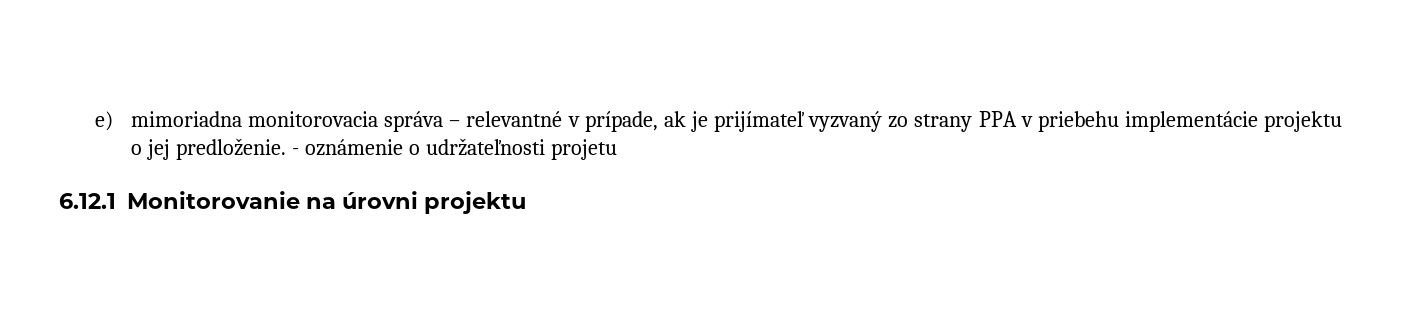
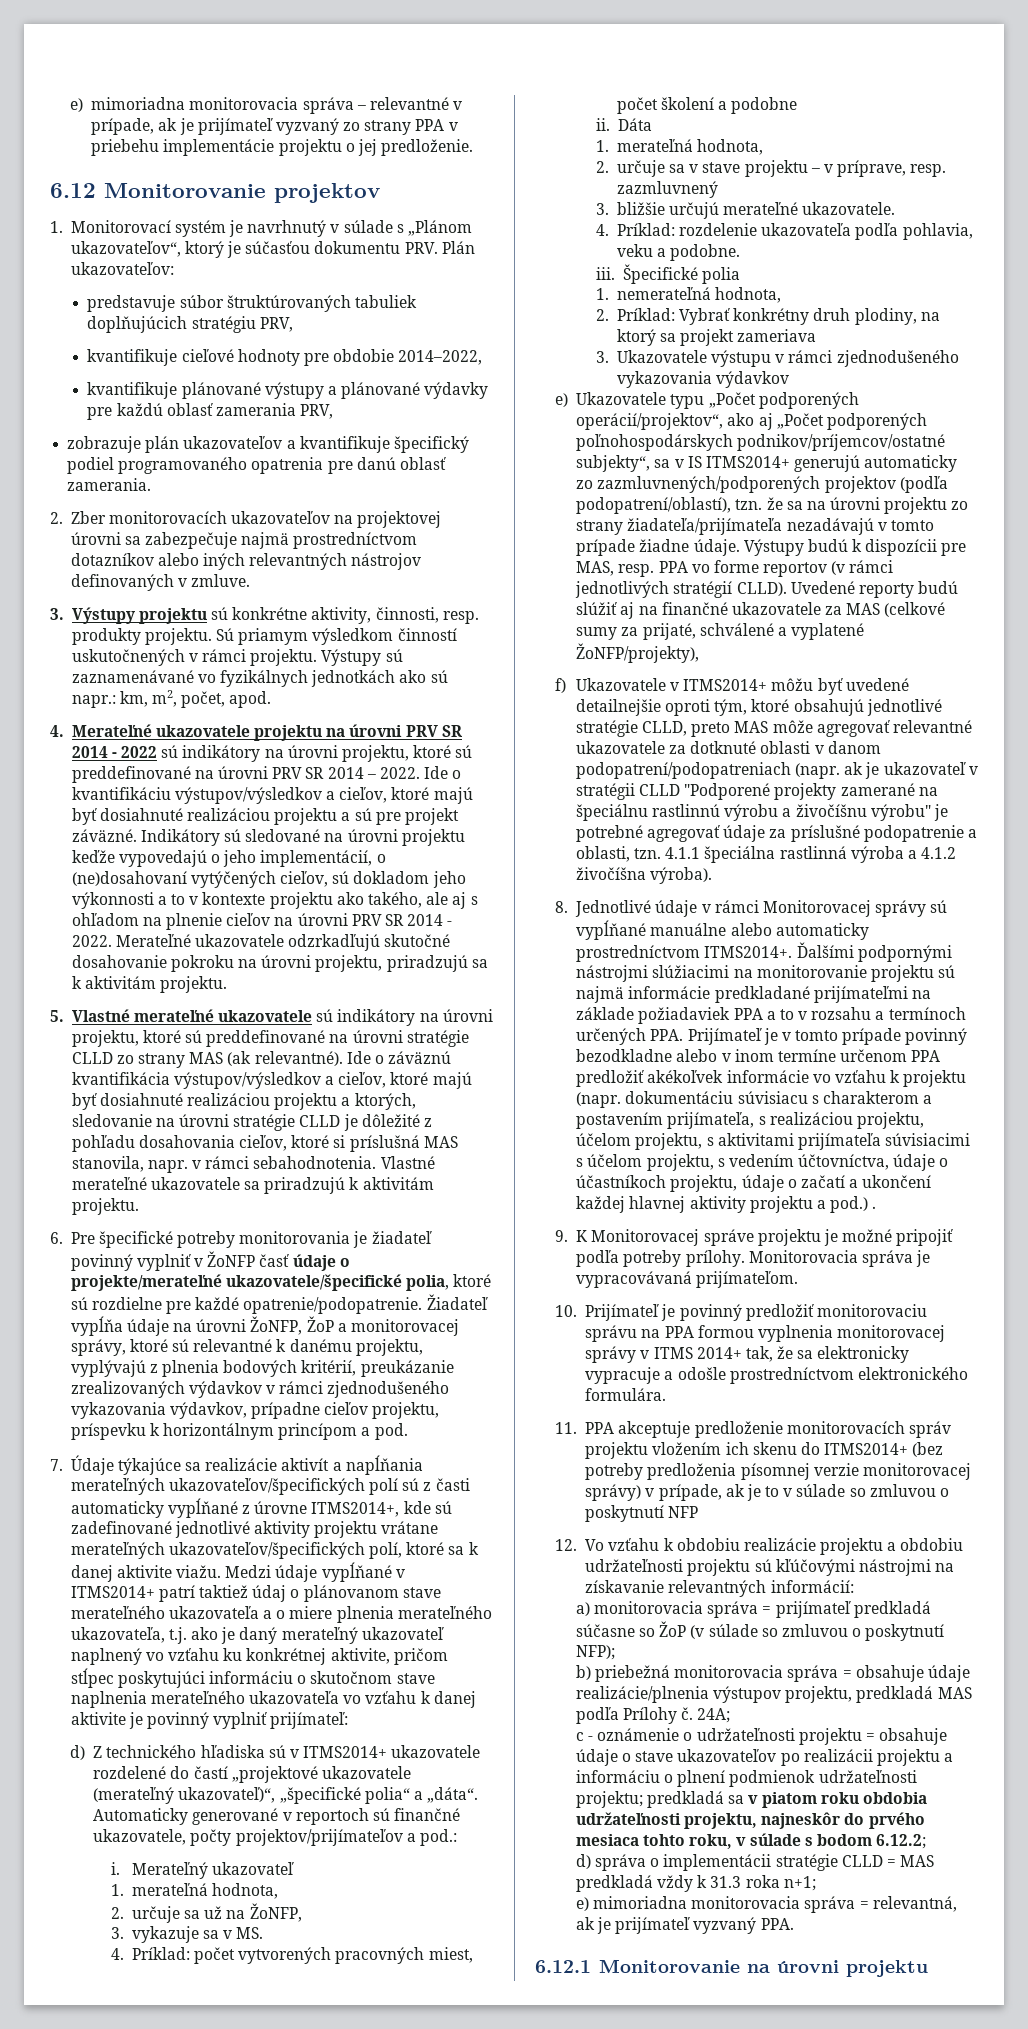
- e) mimoriadna monitorovacia správa – relevantné v prípade, ak je prijímateľ vyzvaný zo strany PPA v priebehu implementácie projektu o jej predloženie. - oznámenie o udržateľnosti projetu
+ e) mimoriadna monitorovacia správa – relevantné v prípade, ak je prijímateľ vyzvaný zo strany PPA v priebehu implementácie projektu o jej predloženie.
+ 6.12 Monitorovanie projektov
+ 1. Monitorovací systém je navrhnutý v súlade s „Plánom ukazovateľov“, ktorý je súčasťou dokumentu PRV. Plán ukazovateľov:
+ predstavuje súbor štruktúrovaných tabuliek doplňujúcich stratégiu PRV,
+ kvantifikuje cieľové hodnoty pre obdobie 2014–2022,
+ kvantifikuje plánované výstupy a plánované výdavky pre každú oblasť zamerania PRV,
+ zobrazuje plán ukazovateľov a kvantifikuje špecifický podiel programovaného opatrenia pre danú oblasť zamerania.
+ 2. Zber monitorovacích ukazovateľov na projektovej úrovni sa zabezpečuje najmä prostredníctvom dotazníkov alebo iných relevantných nástrojov definovaných v zmluve.
+ 3. Výstupy projektu sú konkrétne aktivity, činnosti, resp. produkty projektu. Sú priamym výsledkom činností uskutočnených v rámci projektu. Výstupy sú zaznamenávané vo fyzikálnych jednotkách ako sú napr.: km, m2, počet, apod.
+ 4. Merateľné ukazovatele projektu na úrovni PRV SR 2014 - 2022 sú indikátory na úrovni projektu, ktoré sú preddefinované na úrovni PRV SR 2014 – 2022. Ide o kvantifikáciu výstupov/výsledkov a cieľov, ktoré majú byť dosiahnuté realizáciou projektu a sú pre projekt záväzné. Indikátory sú sledované na úrovni projektu keďže vypovedajú o jeho implementácií, o (ne)dosahovaní vytýčených cieľov, sú dokladom jeho výkonnosti a to v kontexte projektu ako takého, ale aj s ohľadom na plnenie cieľov na úrovni PRV SR 2014 - 2022. Merateľné ukazovatele odzrkadľujú skutočné dosahovanie pokroku na úrovni projektu, priradzujú sa k aktivitám projektu.
+ 5. Vlastné merateľné ukazovatele sú indikátory na úrovni projektu, ktoré sú preddefinované na úrovni stratégie CLLD zo strany MAS (ak relevantné). Ide o záväznú kvantifikácia výstupov/výsledkov a cieľov, ktoré majú byť dosiahnuté realizáciou projektu a ktorých, sledovanie na úrovni stratégie CLLD je dôležité z pohľadu dosahovania cieľov, ktoré si príslušná MAS stanovila, napr. v rámci sebahodnotenia. Vlastné merateľné ukazovatele sa priradzujú k aktivitám projektu.
+ 6. Pre špecifické potreby monitorovania je žiadateľ povinný vyplniť v ŽoNFP časť údaje o projekte/merateľné ukazovatele/špecifické polia, ktoré sú rozdielne pre každé opatrenie/podopatrenie. Žiadateľ vypĺňa údaje na úrovni ŽoNFP, ŽoP a monitorovacej správy, ktoré sú relevantné k danému projektu, vyplývajú z plnenia bodových kritérií, preukázanie zrealizovaných výdavkov v rámci zjednodušeného vykazovania výdavkov, prípadne cieľov projektu, príspevku k horizontálnym princípom a pod.
+ 7. Údaje týkajúce sa realizácie aktivít a napĺňania merateľných ukazovateľov/špecifických polí sú z časti automaticky vypĺňané z úrovne ITMS2014+, kde sú zadefinované jednotlivé aktivity projektu vrátane merateľných ukazovateľov/špecifických polí, ktoré sa k danej aktivite viažu. Medzi údaje vypĺňané v ITMS2014+ patrí taktiež údaj o plánovanom stave merateľného ukazovateľa a o miere plnenia merateľného ukazovateľa, t.j. ako je daný merateľný ukazovateľ naplnený vo vzťahu ku konkrétnej aktivite, pričom stĺpec poskytujúci informáciu o skutočnom stave naplnenia merateľného ukazovateľa vo vzťahu k danej aktivite je povinný vyplniť prijímateľ:
+ d) Z technického hľadiska sú v ITMS2014+ ukazovatele rozdelené do častí „projektové ukazovatele (merateľný ukazovateľ)“, „špecifické polia“ a „dáta“. Automaticky generované v reportoch sú finančné ukazovatele, počty projektov/prijímateľov a pod.:
+ i. Merateľný ukazovateľ
+ 1. merateľná hodnota,
+ 2. určuje sa už na ŽoNFP,
+ 3. vykazuje sa v MS.
+ 4. Príklad: počet vytvorených pracovných miest, počet školení a podobne
+ ii. Dáta
+ 1. merateľná hodnota,
+ 2. určuje sa v stave projektu – v príprave, resp. zazmluvnený
+ 3. bližšie určujú merateľné ukazovatele.
+ 4. Príklad: rozdelenie ukazovateľa podľa pohlavia, veku a podobne.
+ iii. Špecifické polia
+ 1. nemerateľná hodnota,
+ 2. Príklad: Vybrať konkrétny druh plodiny, na ktorý sa projekt zameriava
+ 3. Ukazovatele výstupu v rámci zjednodušeného vykazovania výdavkov
+ e) Ukazovatele typu „Počet podporených operácií/projektov“, ako aj „Počet podporených poľnohospodárskych podnikov/príjemcov/ostatné subjekty“, sa v IS ITMS2014+ generujú automaticky zo zazmluvnených/podporených projektov (podľa podopatrení/oblastí), tzn. že sa na úrovni projektu zo strany žiadateľa/prijímateľa nezadávajú v tomto prípade žiadne údaje. Výstupy budú k dispozícii pre MAS, resp. PPA vo forme reportov (v rámci jednotlivých stratégií CLLD). Uvedené reporty budú slúžiť aj na finančné ukazovatele za MAS (celkové sumy za prijaté, schválené a vyplatené ŽoNFP/projekty),
+ f) Ukazovatele v ITMS2014+ môžu byť uvedené detailnejšie oproti tým, ktoré obsahujú jednotlivé stratégie CLLD, preto MAS môže agregovať relevantné ukazovatele za dotknuté oblasti v danom podopatrení/podopatreniach (napr. ak je ukazovateľ v stratégii CLLD "Podporené projekty zamerané na špeciálnu rastlinnú výrobu a živočíšnu výrobu" je potrebné agregovať údaje za príslušné podopatrenie a oblasti, tzn. 4.1.1 špeciálna rastlinná výroba a 4.1.2 živočíšna výroba).
+ 8. Jednotlivé údaje v rámci Monitorovacej správy sú vypĺňané manuálne alebo automaticky prostredníctvom ITMS2014+. Ďalšími podpornými nástrojmi slúžiacimi na monitorovanie projektu sú najmä informácie predkladané prijímateľmi na základe požiadaviek PPA a to v rozsahu a termínoch určených PPA. Prijímateľ je v tomto prípade povinný bezodkladne alebo v inom termíne určenom PPA predložiť akékoľvek informácie vo vzťahu k projektu (napr. dokumentáciu súvisiacu s charakterom a postavením prijímateľa, s realizáciou projektu, účelom projektu, s aktivitami prijímateľa súvisiacimi s účelom projektu, s vedením účtovníctva, údaje o účastníkoch projektu, údaje o začatí a ukončení každej hlavnej aktivity projektu a pod.) .
+ 9. K Monitorovacej správe projektu je možné pripojiť podľa potreby prílohy. Monitorovacia správa je vypracovávaná prijímateľom.
+ 10. Prijímateľ je povinný predložiť monitorovaciu správu na PPA formou vyplnenia monitorovacej správy v ITMS 2014+ tak, že sa elektronicky vypracuje a odošle prostredníctvom elektronického formulára.
+ 11. PPA akceptuje predloženie monitorovacích správ projektu vložením ich skenu do ITMS2014+ (bez potreby predloženia písomnej verzie monitorovacej správy) v prípade, ak je to v súlade so zmluvou o poskytnutí NFP
+ 12. Vo vzťahu k obdobiu realizácie projektu a obdobiu udržateľnosti projektu sú kľúčovými nástrojmi na získavanie relevantných informácií:
+ a) monitorovacia správa = prijímateľ predkladá súčasne so ŽoP (v súlade so zmluvou o poskytnutí NFP);
+ b) priebežná monitorovacia správa = obsahuje údaje realizácie/plnenia výstupov projektu, predkladá MAS podľa Prílohy č. 24A;
+ c - oznámenie o udržateľnosti projektu = obsahuje údaje o stave ukazovateľov po realizácii projektu a informáciu o plnení podmienok udržateľnosti projektu; predkladá sa v piatom roku obdobia udržateľnosti projektu, najneskôr do prvého mesiaca tohto roku, v súlade s bodom 6.12.2;
+ d) správa o implementácii stratégie CLLD = MAS predkladá vždy k 31.3 roka n+1;
+ e) mimoriadna monitorovacia správa = relevantná, ak je prijímateľ vyzvaný PPA.

